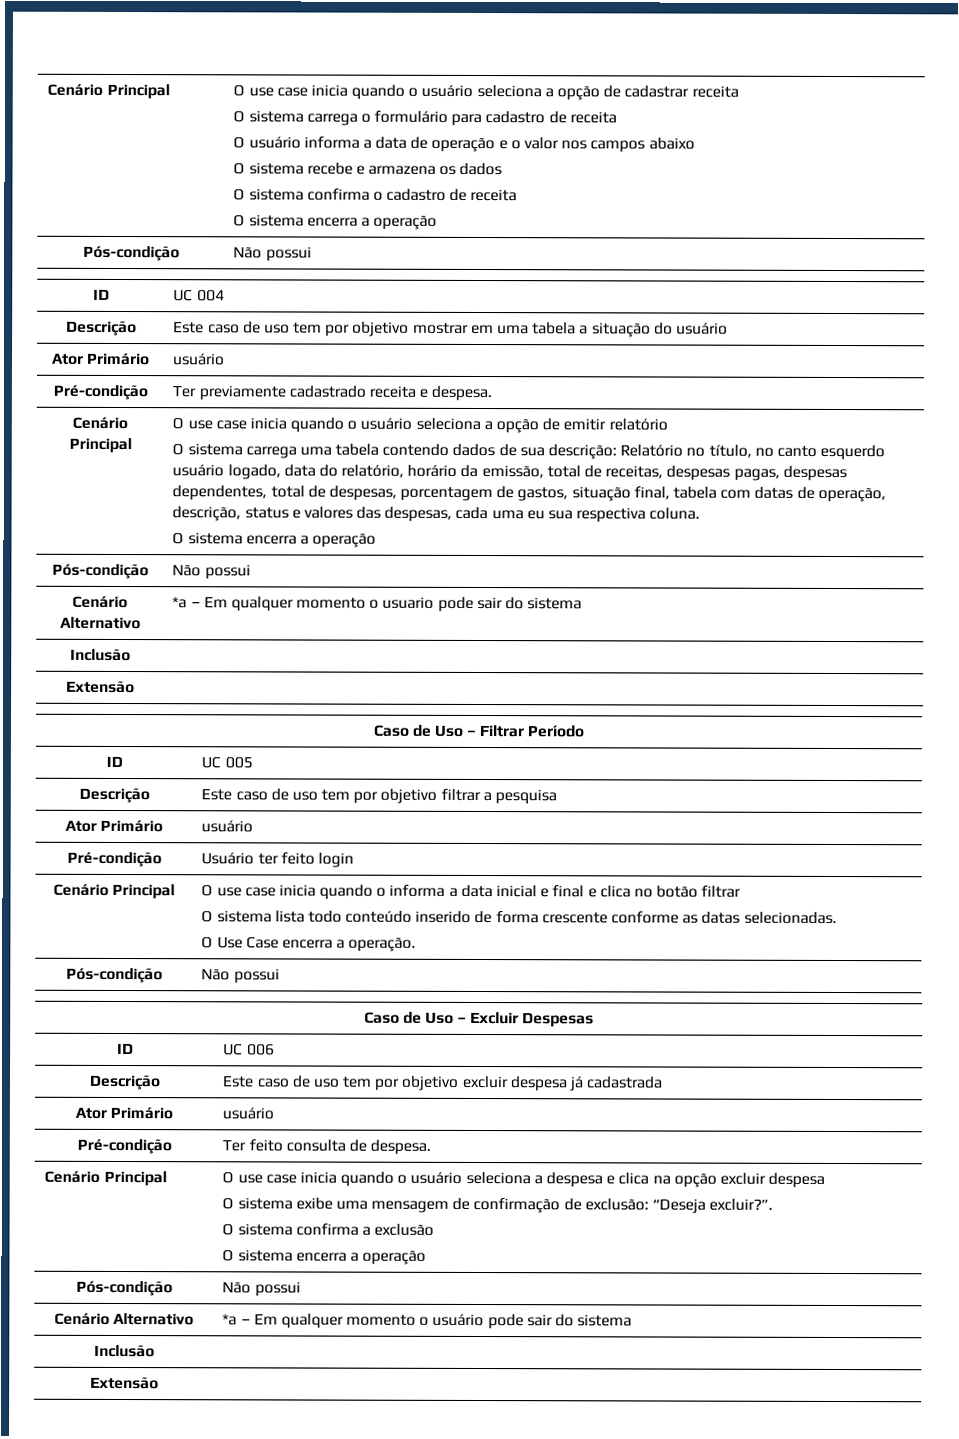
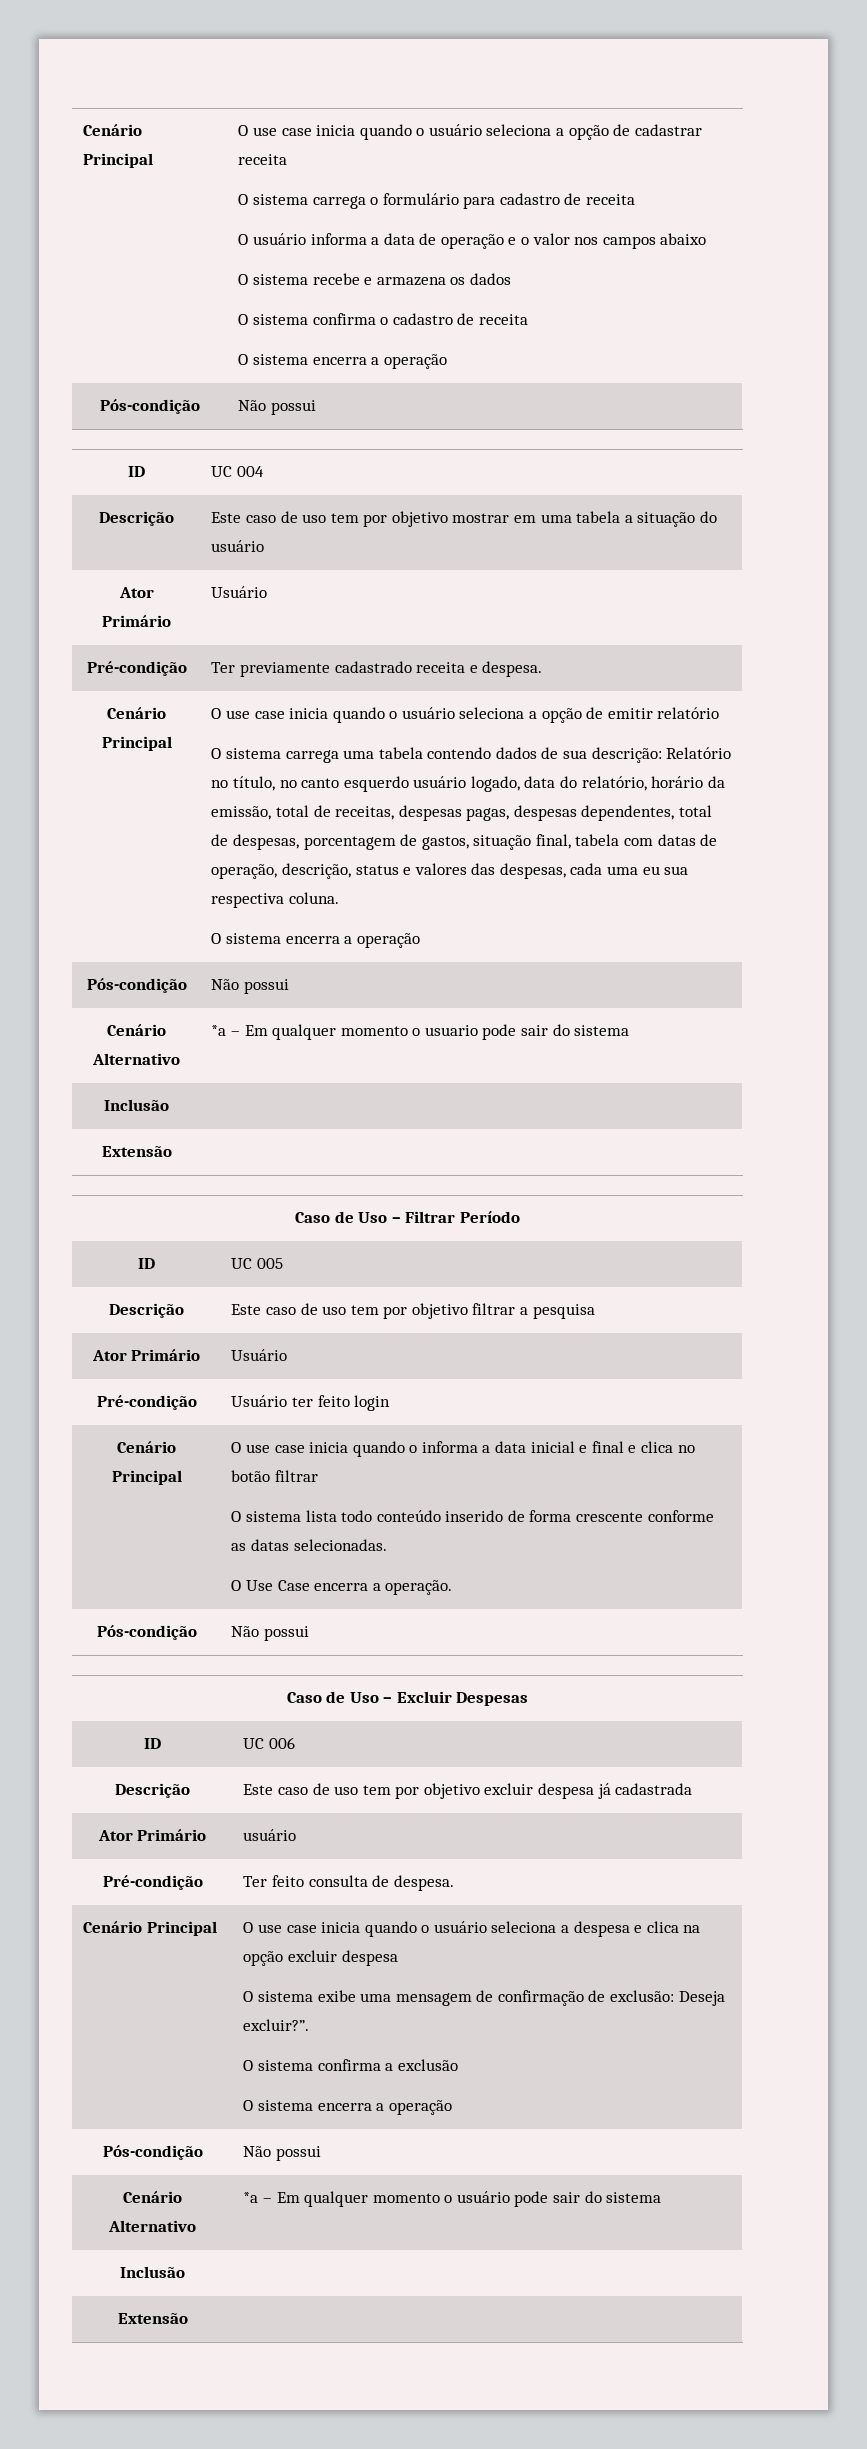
  Descrição | Este caso de uso tem por objetivo mostrar em uma tabela a situação do usuário
- Ator Primário | usuário
+ Ator Primário | Usuário
  Descrição | Este caso de uso tem por objetivo filtrar a pesquisa
- Ator Primário | usuário
+ Ator Primário | Usuário
  Cenário Principal | O use case inicia quando o usuário seleciona a despesa e clica na opção excluir despesa
- O sistema exibe uma mensagem de confirmação de exclusão: “Deseja excluir?”.
+ O sistema exibe uma mensagem de confirmação de exclusão: Deseja excluir?”.

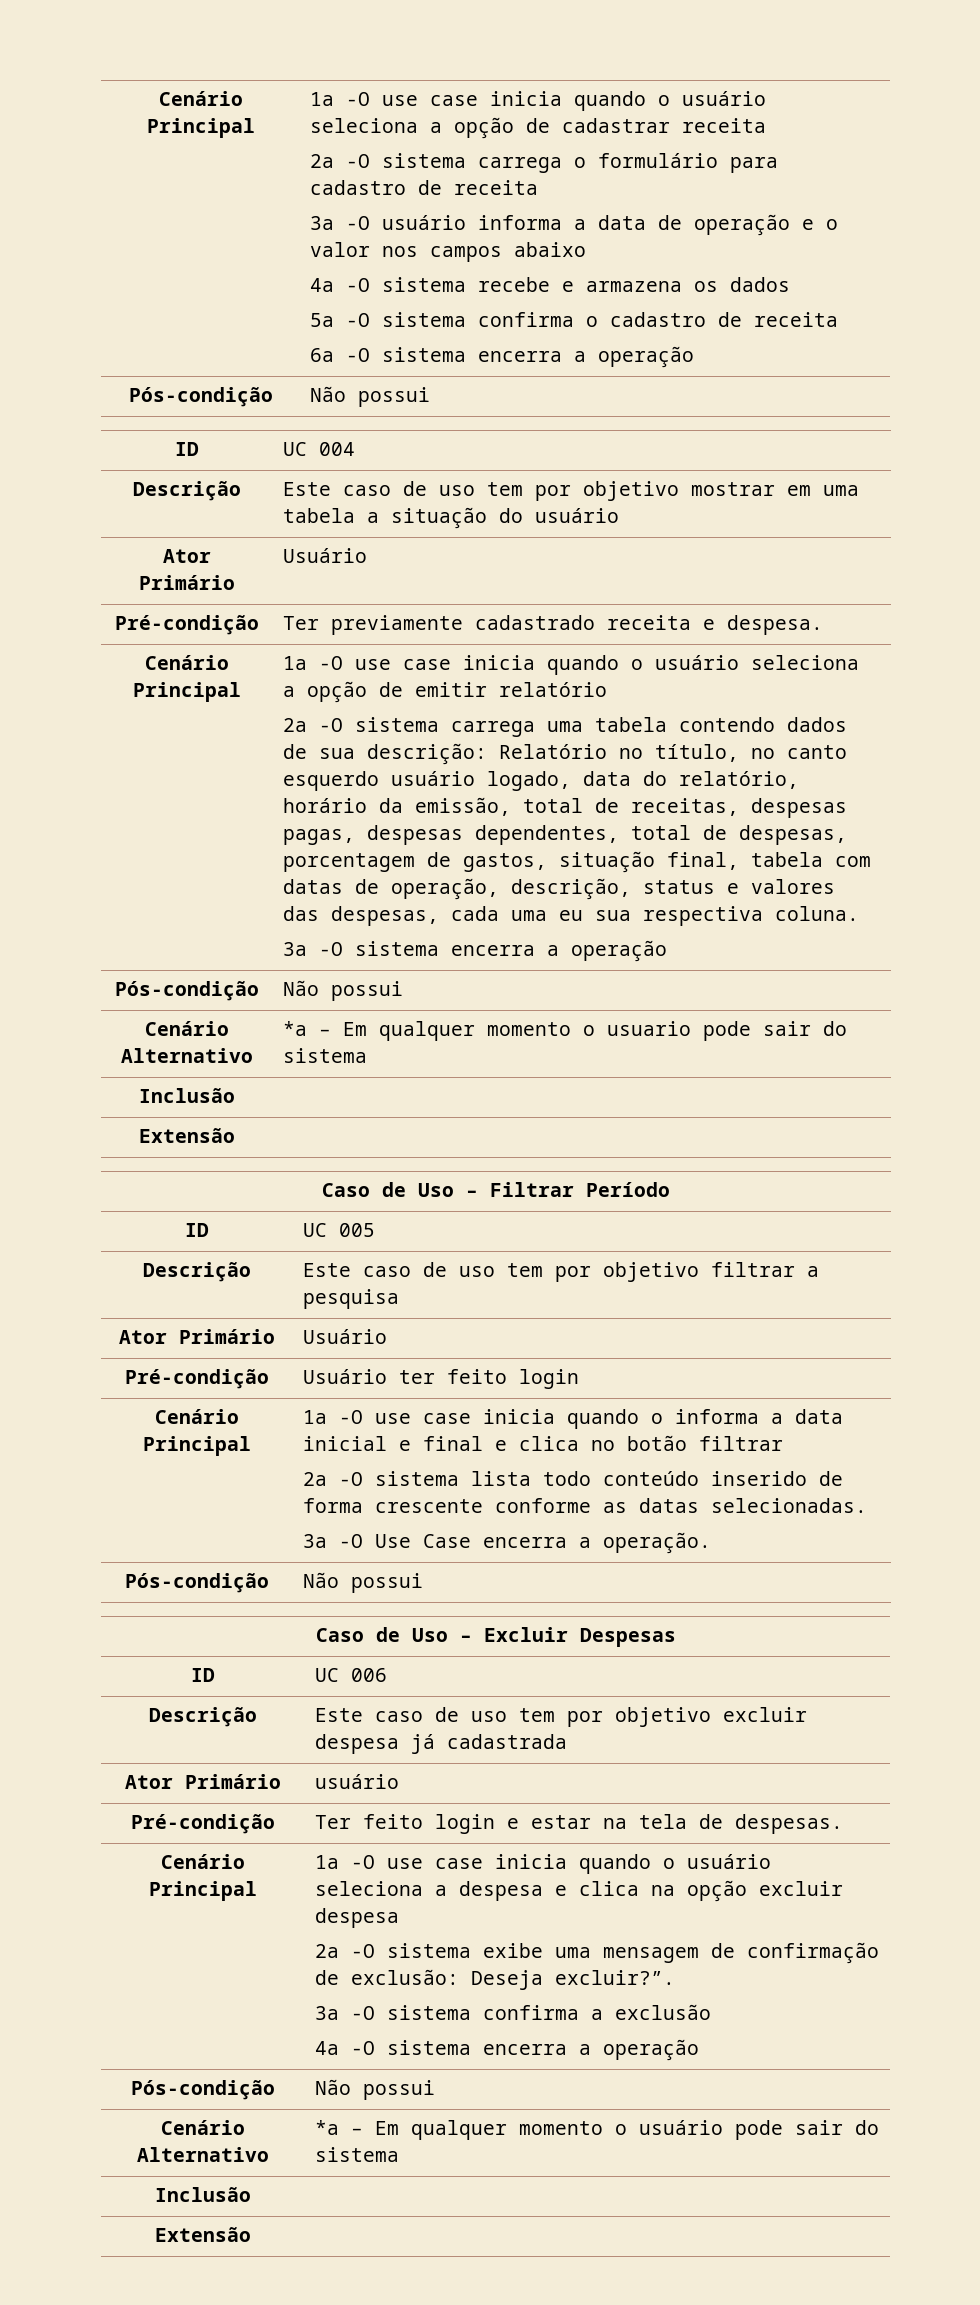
- Cenário Principal | O use case inicia quando o usuário seleciona a opção de cadastrar receita
+ Cenário Principal | 1a -O use case inicia quando o usuário seleciona a opção de cadastrar receita
- O sistema carrega o formulário para cadastro de receita
+ 2a -O sistema carrega o formulário para cadastro de receita
- O usuário informa a data de operação e o valor nos campos abaixo
+ 3a -O usuário informa a data de operação e o valor nos campos abaixo
- O sistema recebe e armazena os dados
+ 4a -O sistema recebe e armazena os dados
- O sistema confirma o cadastro de receita
- O sistema encerra a operação
+ 5a -O sistema confirma o cadastro de receita
+ 6a -O sistema encerra a operação
- O use case inicia quando o usuário seleciona a opção de emitir relatório
+ 1a -O use case inicia quando o usuário seleciona a opção de emitir relatório
- O sistema carrega uma tabela contendo dados de sua descrição: Relatório no título, no canto esquerdo usuário logado, data do relatório, horário da emissão, total de receitas, despesas pagas, despesas dependentes, total de despesas, porcentagem de gastos, situação final, tabela com datas de operação, descrição, status e valores das despesas, cada uma eu sua respectiva coluna.
- O sistema encerra a operação
+ 2a -O sistema carrega uma tabela contendo dados de sua descrição: Relatório no título, no canto esquerdo usuário logado, data do relatório, horário da emissão, total de receitas, despesas pagas, despesas dependentes, total de despesas, porcentagem de gastos, situação final, tabela com datas de operação, descrição, status e valores das despesas, cada uma eu sua respectiva coluna.
+ 3a -O sistema encerra a operação
- O use case inicia quando o informa a data inicial e final e clica no botão filtrar
+ 1a -O use case inicia quando o informa a data inicial e final e clica no botão filtrar
- O sistema lista todo conteúdo inserido de forma crescente conforme as datas selecionadas.
+ 2a -O sistema lista todo conteúdo inserido de forma crescente conforme as datas selecionadas.
- O Use Case encerra a operação.
+ 3a -O Use Case encerra a operação.
- Pré-condição | Ter feito consulta de despesa.
- Cenário Principal | O use case inicia quando o usuário seleciona a despesa e clica na opção excluir despesa
- O sistema exibe uma mensagem de confirmação de exclusão: Deseja excluir?”.
- O sistema confirma a exclusão
- O sistema encerra a operação
+ Pré-condição | Ter feito login e estar na tela de despesas.
+ Cenário Principal | 1a -O use case inicia quando o usuário seleciona a despesa e clica na opção excluir despesa
+ 2a -O sistema exibe uma mensagem de confirmação de exclusão: Deseja excluir?”.
+ 3a -O sistema confirma a exclusão
+ 4a -O sistema encerra a operação

